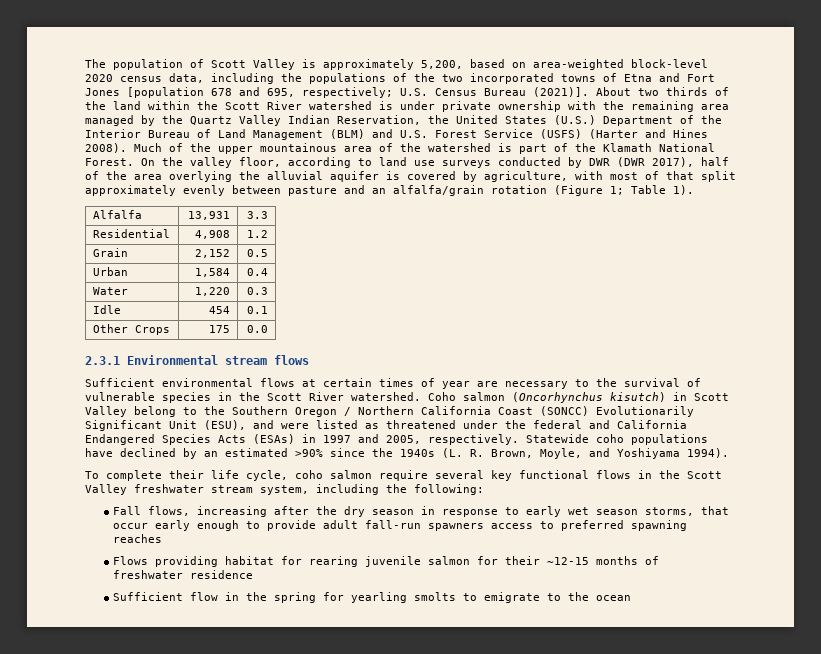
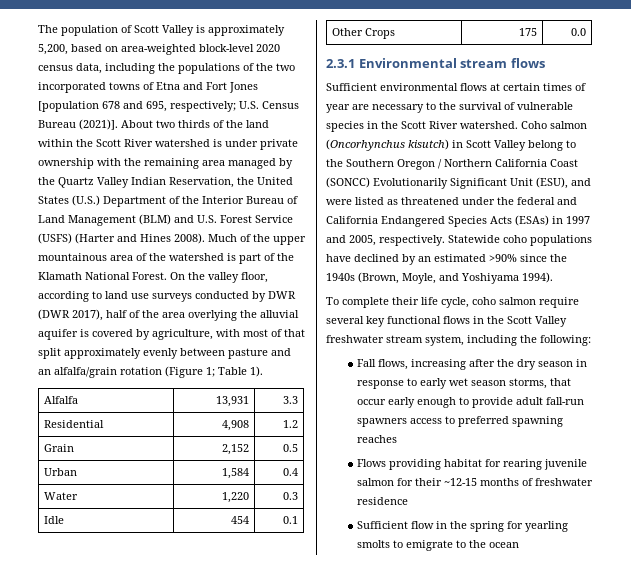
- Statewide coho populations have declined by an estimated >90% since the 1940s (L. R. Brown, Moyle, and Yoshiyama 1994).
+ Statewide coho populations have declined by an estimated >90% since the 1940s (Brown, Moyle, and Yoshiyama 1994).

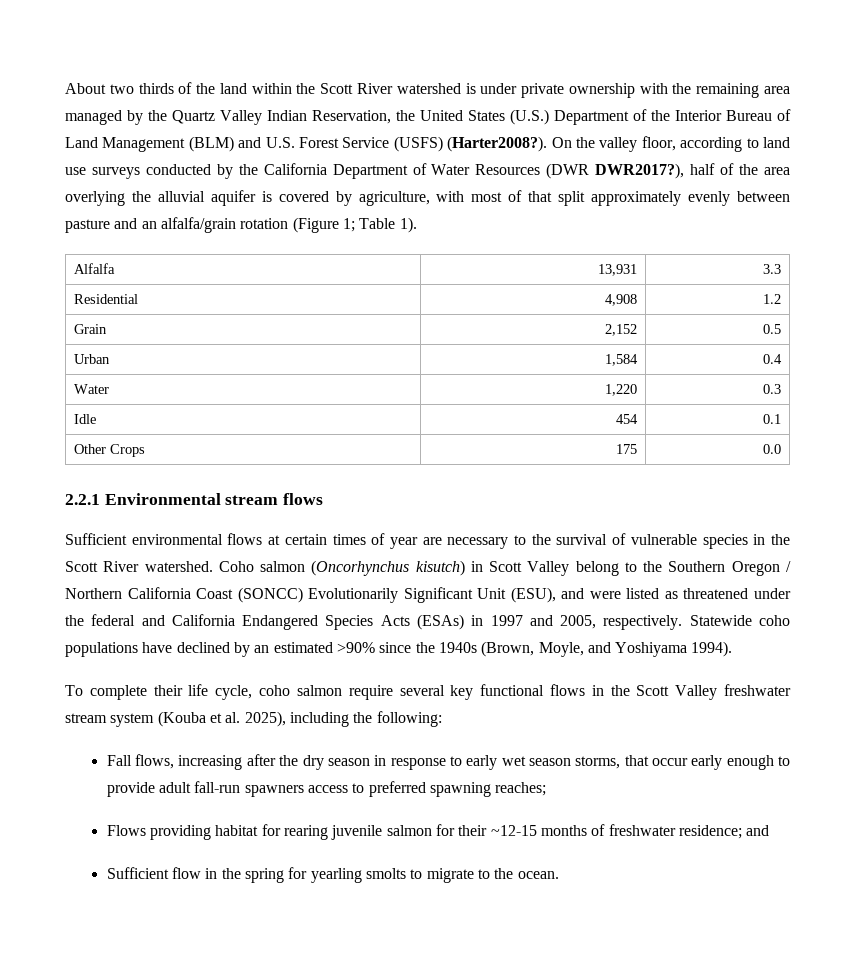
- The population of Scott Valley is approximately 5,200, based on area-weighted block-level 2020 census data, including the populations of the two incorporated towns of Etna and Fort Jones [population 678 and 695, respectively; U.S. Census Bureau (2021)]. About two thirds of the land within the Scott River watershed is under private ownership with the remaining area managed by the Quartz Valley Indian Reservation, the United States (U.S.) Department of the Interior Bureau of Land Management (BLM) and U.S. Forest Service (USFS) (Harter and Hines 2008). Much of the upper mountainous area of the watershed is part of the Klamath National Forest.
+ About two thirds of the land within the Scott River watershed is under private ownership with the remaining area managed by the Quartz Valley Indian Reservation, the United States (U.S.) Department of the Interior Bureau of Land Management (BLM) and U.S. Forest Service (USFS) (Harter2008?).
- On the valley floor, according to land use surveys conducted by DWR (DWR 2017), half of the area overlying the alluvial aquifer is covered by agriculture, with most of that split approximately evenly between pasture and an alfalfa/grain rotation (Figure 1; Table 1).
+ On the valley floor, according to land use surveys conducted by the California Department of Water Resources (DWR DWR2017?), half of the area overlying the alluvial aquifer is covered by agriculture, with most of that split approximately evenly between pasture and an alfalfa/grain rotation (Figure 1; Table 1).
- 2.3.1 Environmental stream flows
+ 2.2.1 Environmental stream flows
- To complete their life cycle, coho salmon require several key functional flows in the Scott Valley freshwater stream system, including the following:
+ To complete their life cycle, coho salmon require several key functional flows in the Scott Valley freshwater stream system (Kouba et al. 2025), including the following:
- Fall flows, increasing after the dry season in response to early wet season storms, that occur early enough to provide adult fall-run spawners access to preferred spawning reaches
+ Fall flows, increasing after the dry season in response to early wet season storms, that occur early enough to provide adult fall-run spawners access to preferred spawning reaches;
- Flows providing habitat for rearing juvenile salmon for their ~12-15 months of freshwater residence
+ Flows providing habitat for rearing juvenile salmon for their ~12-15 months of freshwater residence; and
- Sufficient flow in the spring for yearling smolts to emigrate to the ocean
+ Sufficient flow in the spring for yearling smolts to migrate to the ocean.

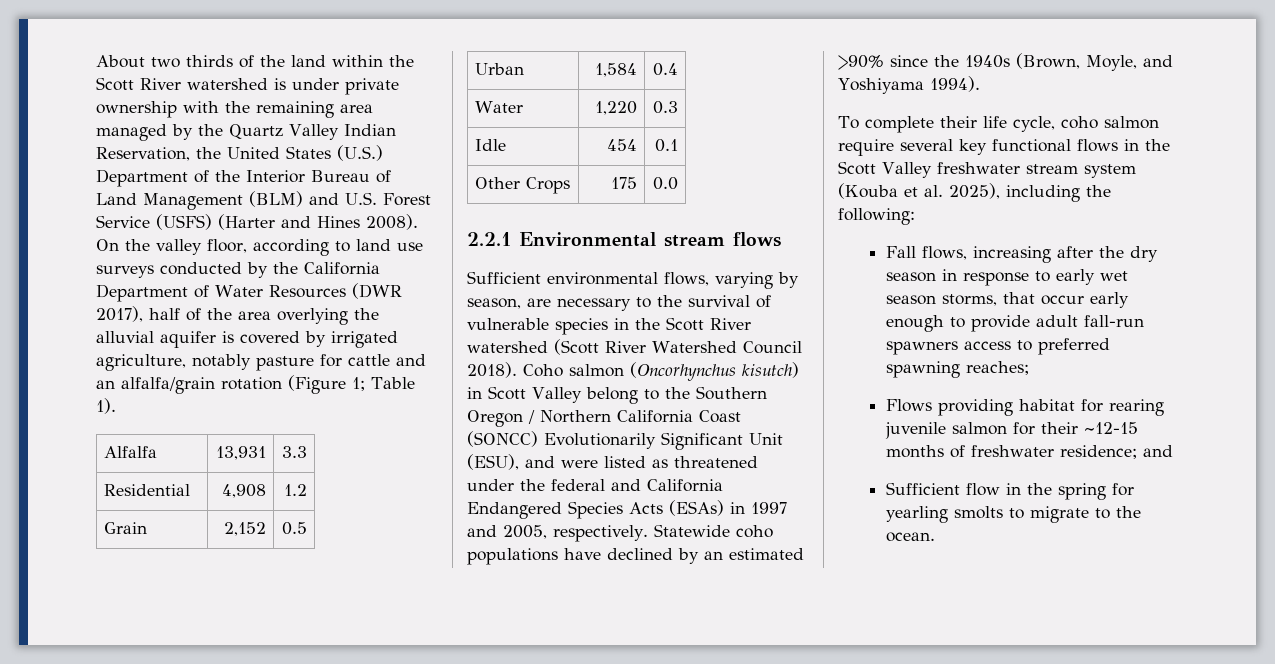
- About two thirds of the land within the Scott River watershed is under private ownership with the remaining area managed by the Quartz Valley Indian Reservation, the United States (U.S.) Department of the Interior Bureau of Land Management (BLM) and U.S. Forest Service (USFS) (Harter2008?).
+ About two thirds of the land within the Scott River watershed is under private ownership with the remaining area managed by the Quartz Valley Indian Reservation, the United States (U.S.) Department of the Interior Bureau of Land Management (BLM) and U.S. Forest Service (USFS) (Harter and Hines 2008).
- On the valley floor, according to land use surveys conducted by the California Department of Water Resources (DWR DWR2017?), half of the area overlying the alluvial aquifer is covered by agriculture, with most of that split approximately evenly between pasture and an alfalfa/grain rotation (Figure 1; Table 1).
+ On the valley floor, according to land use surveys conducted by the California Department of Water Resources (DWR 2017), half of the area overlying the alluvial aquifer is covered by irrigated agriculture, notably pasture for cattle and an alfalfa/grain rotation (Figure 1; Table 1).
- Sufficient environmental flows at certain times of year are necessary to the survival of vulnerable species in the Scott River watershed.
+ Sufficient environmental flows, varying by season, are necessary to the survival of vulnerable species in the Scott River watershed (Scott River Watershed Council 2018).

